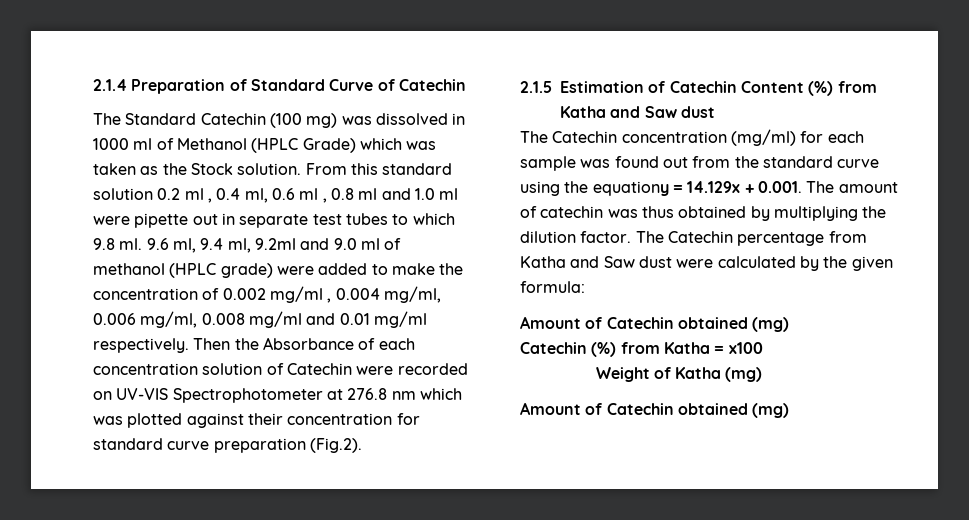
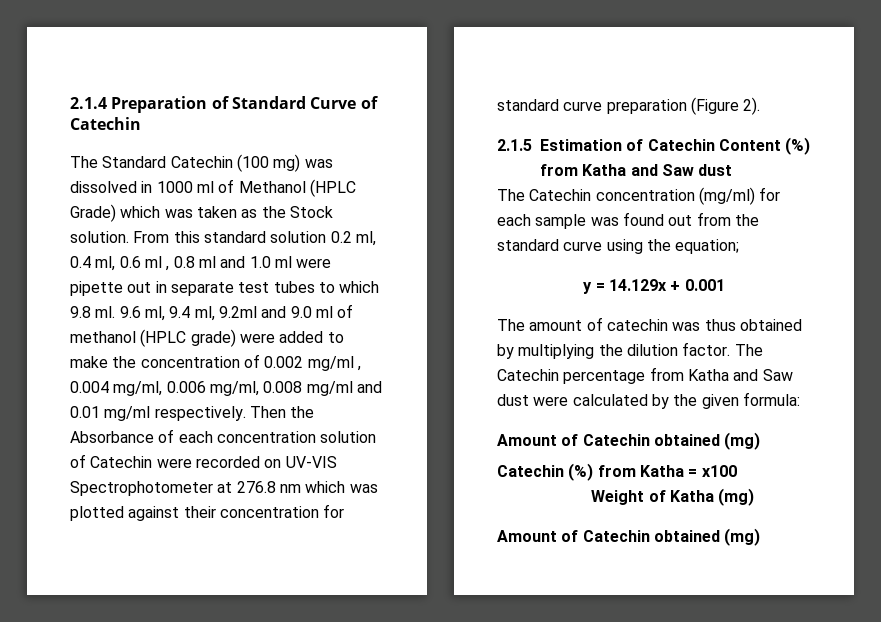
- From this standard solution 0.2 ml , 0.4 ml, 0.6 ml , 0.8 ml and 1.0 ml were pipette out in separate test tubes to which 9.8 ml.
+ From this standard solution 0.2 ml, 0.4 ml, 0.6 ml , 0.8 ml and 1.0 ml were pipette out in separate test tubes to which 9.8 ml.
- Then the Absorbance of each concentration solution of Catechin were recorded on UV-VIS Spectrophotometer at 276.8 nm which was plotted against their concentration for standard curve preparation (Fig.2).
+ Then the Absorbance of each concentration solution of Catechin were recorded on UV-VIS Spectrophotometer at 276.8 nm which was plotted against their concentration for standard curve preparation (Figure 2).
- The Catechin concentration (mg/ml) for each sample was found out from the standard curve using the equationy = 14.129x + 0.001. The amount of catechin was thus obtained by multiplying the dilution factor.
+ The Catechin concentration (mg/ml) for each sample was found out from the standard curve using the equation;
+ y = 14.129x + 0.001
+ The amount of catechin was thus obtained by multiplying the dilution factor.

